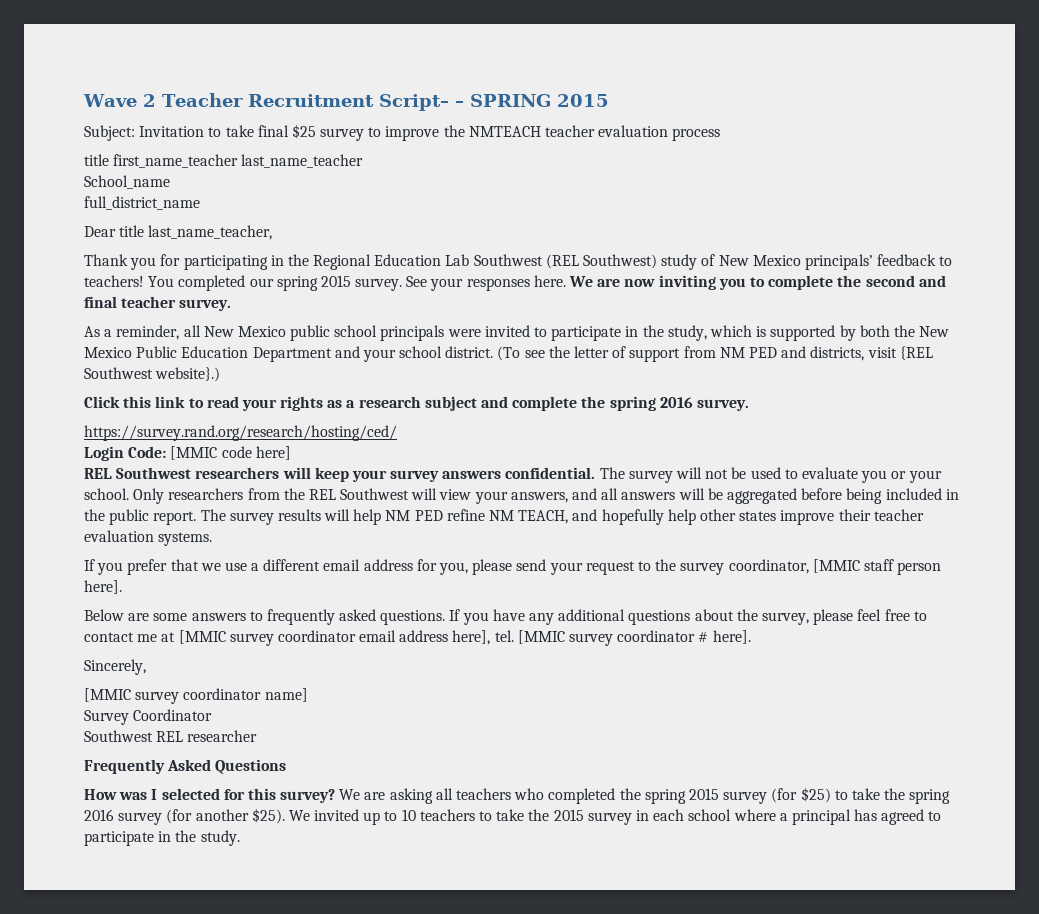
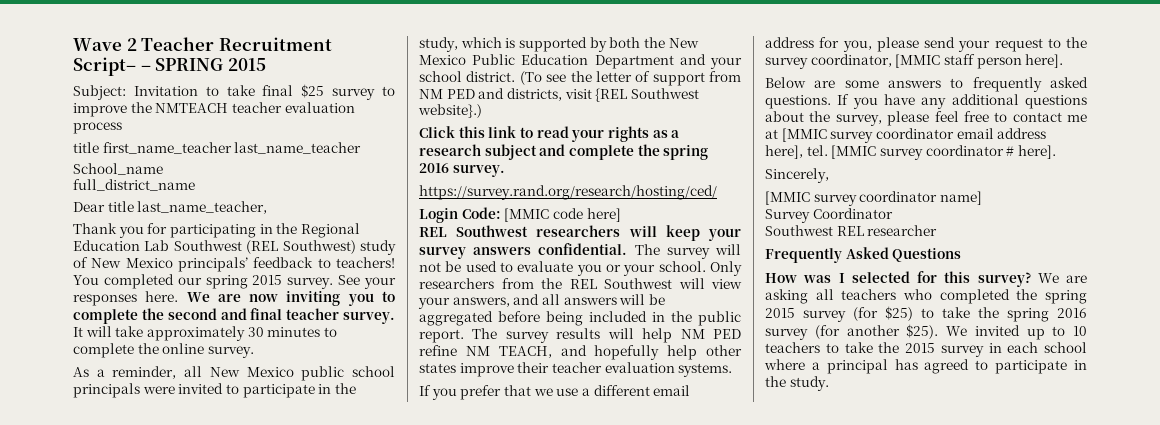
+ It will take approximately 30 minutes to complete the online survey.

